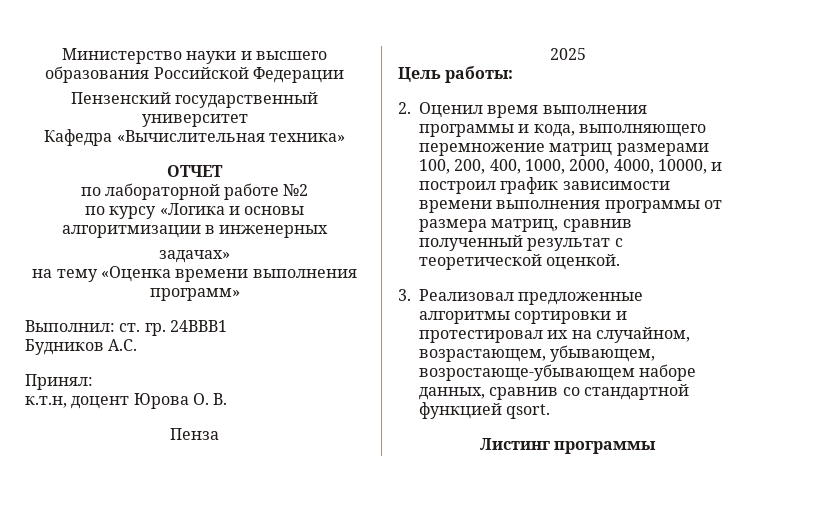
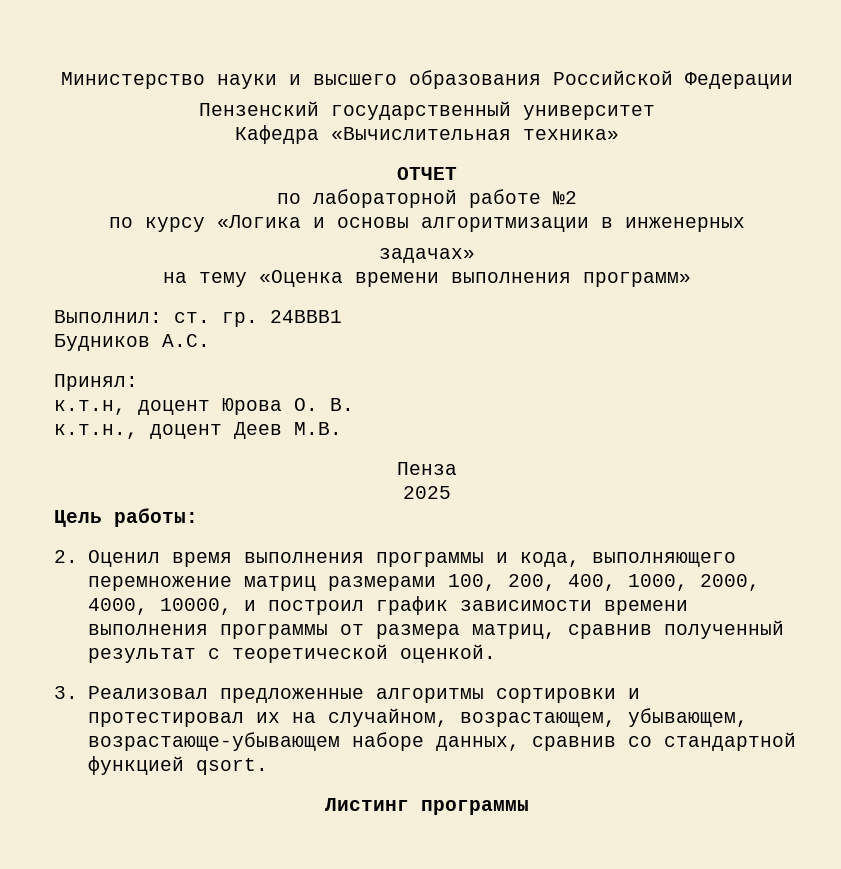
+ к.т.н., доцент Деев М.В.
- 3. Реализовал предложенные алгоритмы сортировки и протестировал их на случайном, возрастающем, убывающем, возростающе-убывающем наборе данных, сравнив со стандартной функцией qsort.
+ 3. Реализовал предложенные алгоритмы сортировки и протестировал их на случайном, возрастающем, убывающем, возрастающе-убывающем наборе данных, сравнив со стандартной функцией qsort.

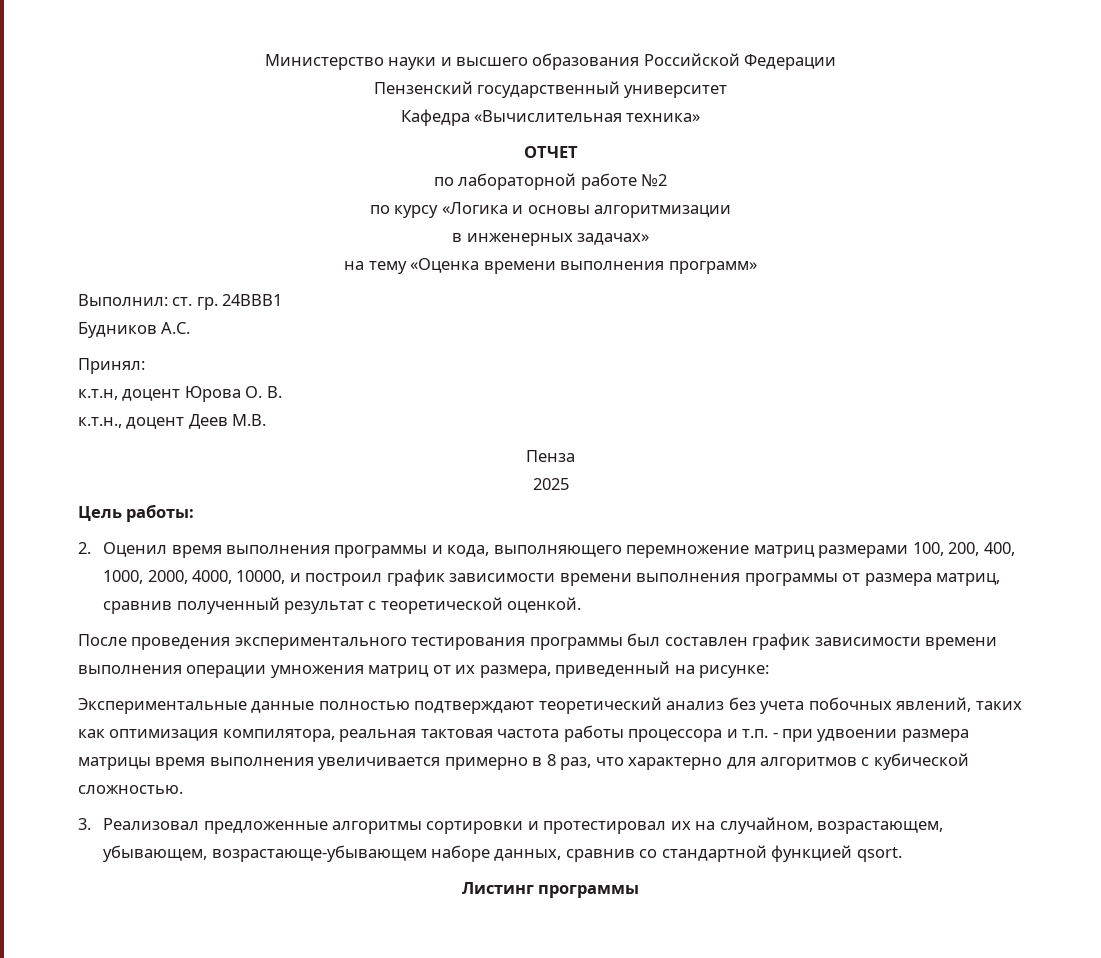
- по курсу «Логика и основы алгоритмизации в инженерных
- задачах»
+ по курсу «Логика и основы алгоритмизации
+ в инженерных задачах»
+ После проведения экспериментального тестирования программы был составлен график зависимости времени выполнения операции умножения матриц от их размера, приведенный на рисунке:
+ Экспериментальные данные полностью подтверждают теоретический анализ без учета побочных явлений, таких как оптимизация компилятора, реальная тактовая частота работы процессора и т.п. - при удвоении размера матрицы время выполнения увеличивается примерно в 8 раз, что характерно для алгоритмов с кубической сложностью.

